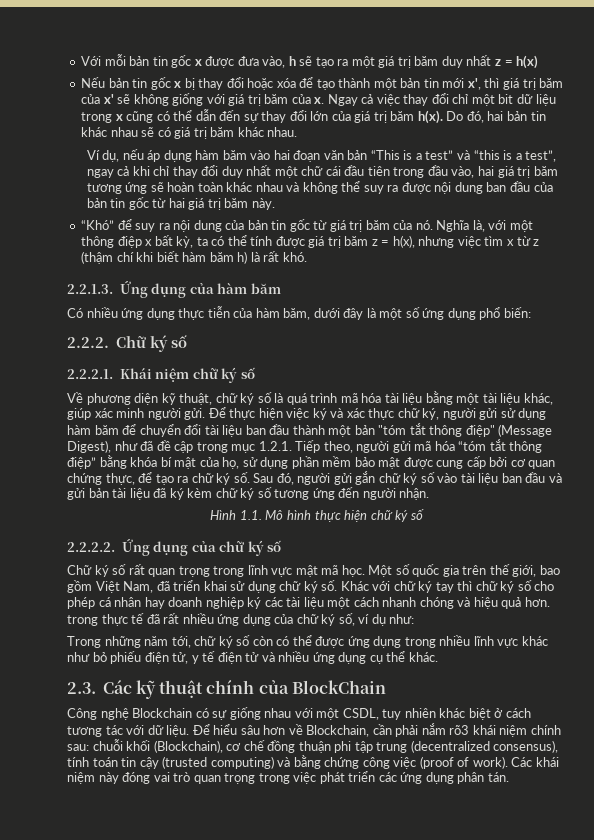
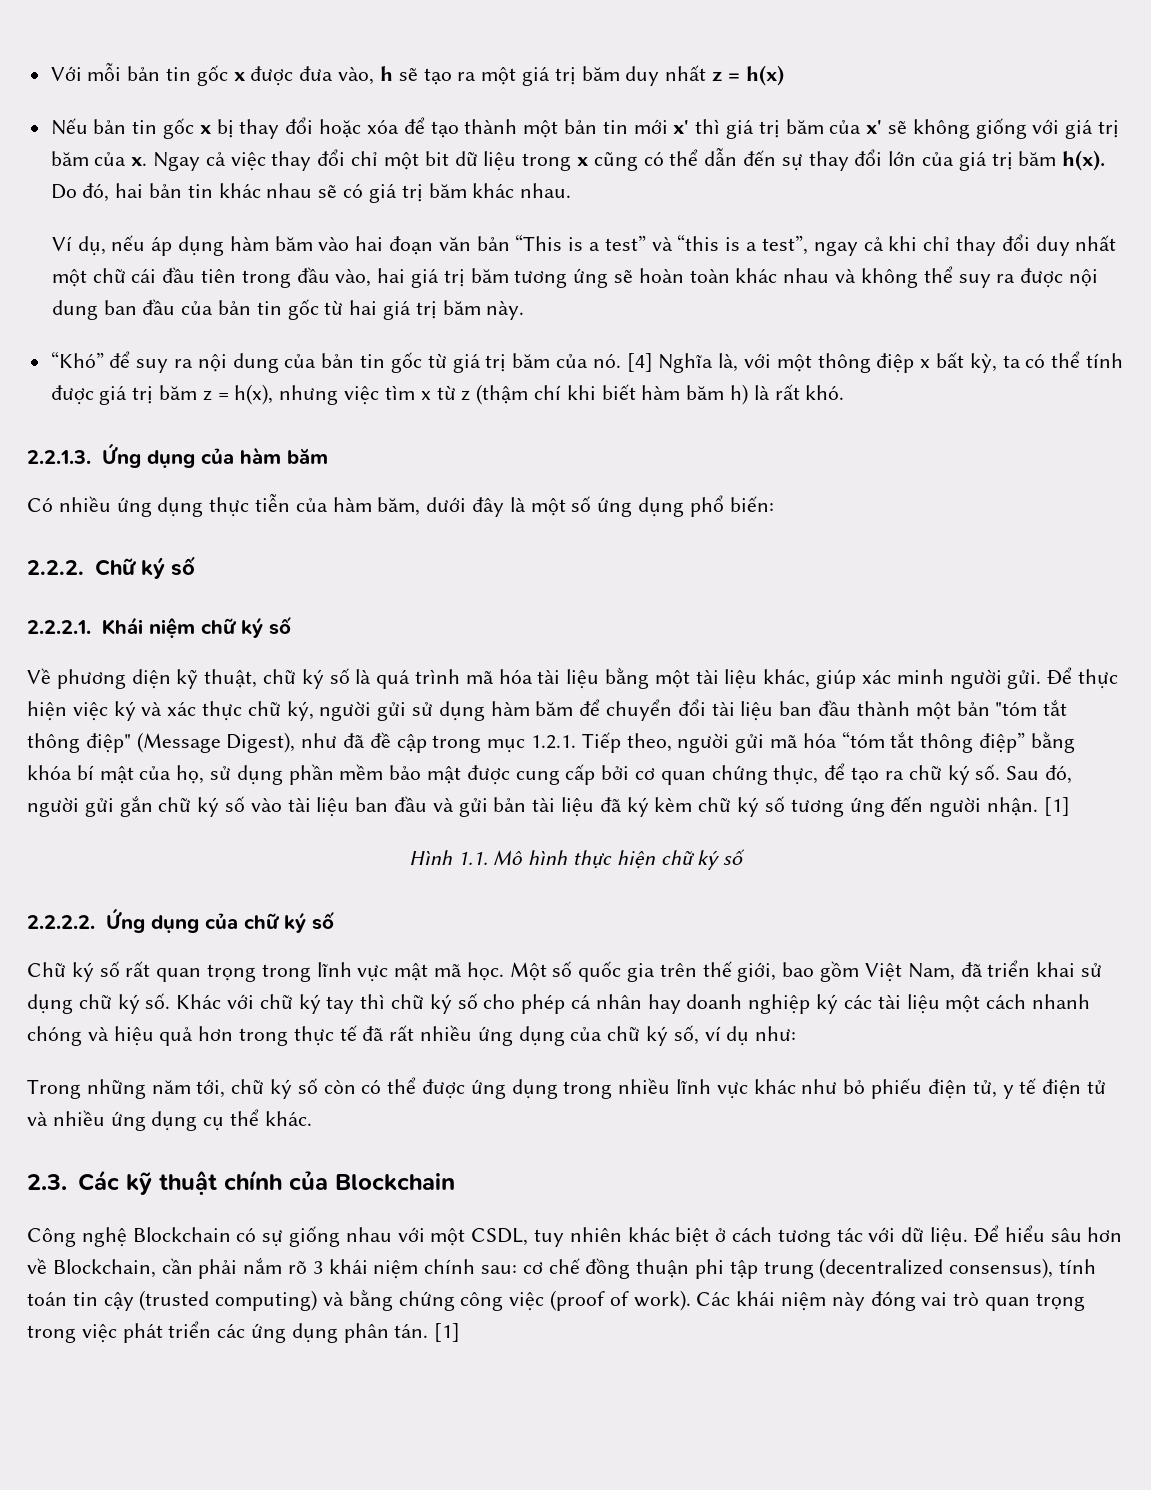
- Nếu bản tin gốc x bị thay đổi hoặc xóa để tạo thành một bản tin mới x', thì giá trị băm của x' sẽ không giống với giá trị băm của x.
+ Nếu bản tin gốc x bị thay đổi hoặc xóa để tạo thành một bản tin mới x' thì giá trị băm của x' sẽ không giống với giá trị băm của x.
- Nghĩa là, với một thông điệp x bất kỳ, ta có thể tính được giá trị băm z = h(x), nhưng việc tìm x từ z (thậm chí khi biết hàm băm h) là rất khó.
+ [4] Nghĩa là, với một thông điệp x bất kỳ, ta có thể tính được giá trị băm z = h(x), nhưng việc tìm x từ z (thậm chí khi biết hàm băm h) là rất khó.
- Sau đó, người gửi gắn chữ ký số vào tài liệu ban đầu và gửi bản tài liệu đã ký kèm chữ ký số tương ứng đến người nhận.
+ Sau đó, người gửi gắn chữ ký số vào tài liệu ban đầu và gửi bản tài liệu đã ký kèm chữ ký số tương ứng đến người nhận. [1]
- Khác với chữ ký tay thì chữ ký số cho phép cá nhân hay doanh nghiệp ký các tài liệu một cách nhanh chóng và hiệu quả hơn. trong thực tế đã rất nhiều ứng dụng của chữ ký số, ví dụ như:
+ Khác với chữ ký tay thì chữ ký số cho phép cá nhân hay doanh nghiệp ký các tài liệu một cách nhanh chóng và hiệu quả hơn trong thực tế đã rất nhiều ứng dụng của chữ ký số, ví dụ như:
- 2.3. Các kỹ thuật chính của BlockChain
+ 2.3. Các kỹ thuật chính của Blockchain
- Để hiểu sâu hơn về Blockchain, cần phải nắm rõ3 khái niệm chính sau: chuỗi khối (Blockchain), cơ chế đồng thuận phi tập trung (decentralized consensus), tính toán tin cậy (trusted computing) và bằng chứng công việc (proof of work).
+ Để hiểu sâu hơn về Blockchain, cần phải nắm rõ 3 khái niệm chính sau: cơ chế đồng thuận phi tập trung (decentralized consensus), tính toán tin cậy (trusted computing) và bằng chứng công việc (proof of work).
- Các khái niệm này đóng vai trò quan trọng trong việc phát triển các ứng dụng phân tán.
+ Các khái niệm này đóng vai trò quan trọng trong việc phát triển các ứng dụng phân tán. [1]

